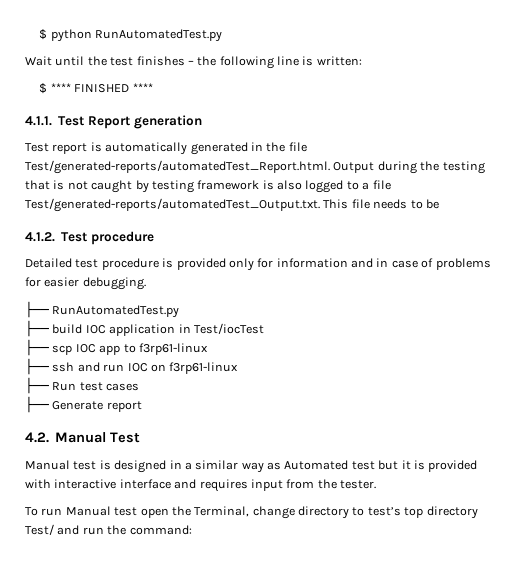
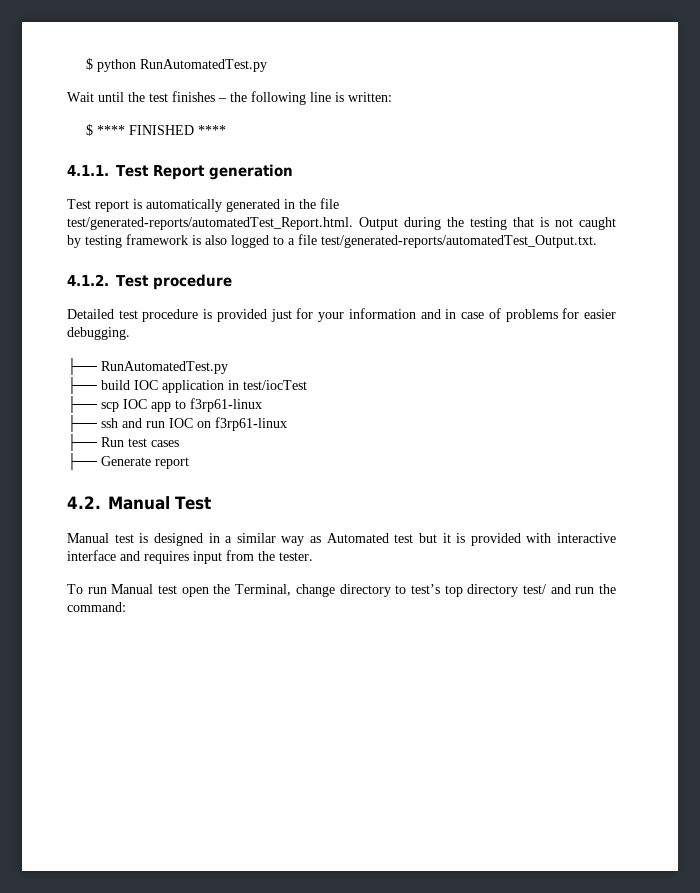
- Test report is automatically generated in the file Test/generated-reports/automatedTest_Report.html. Output during the testing that is not caught by testing framework is also logged to a file Test/generated-reports/automatedTest_Output.txt. This file needs to be
+ Test report is automatically generated in the file test/generated-reports/automatedTest_Report.html. Output during the testing that is not caught by testing framework is also logged to a file test/generated-reports/automatedTest_Output.txt.
- Detailed test procedure is provided only for information and in case of problems for easier debugging.
+ Detailed test procedure is provided just for your information and in case of problems for easier debugging.
- ├── build IOC application in Test/iocTest
+ ├── build IOC application in test/iocTest
- To run Manual test open the Terminal, change directory to test’s top directory Test/ and run the command:
+ To run Manual test open the Terminal, change directory to test’s top directory test/ and run the command:

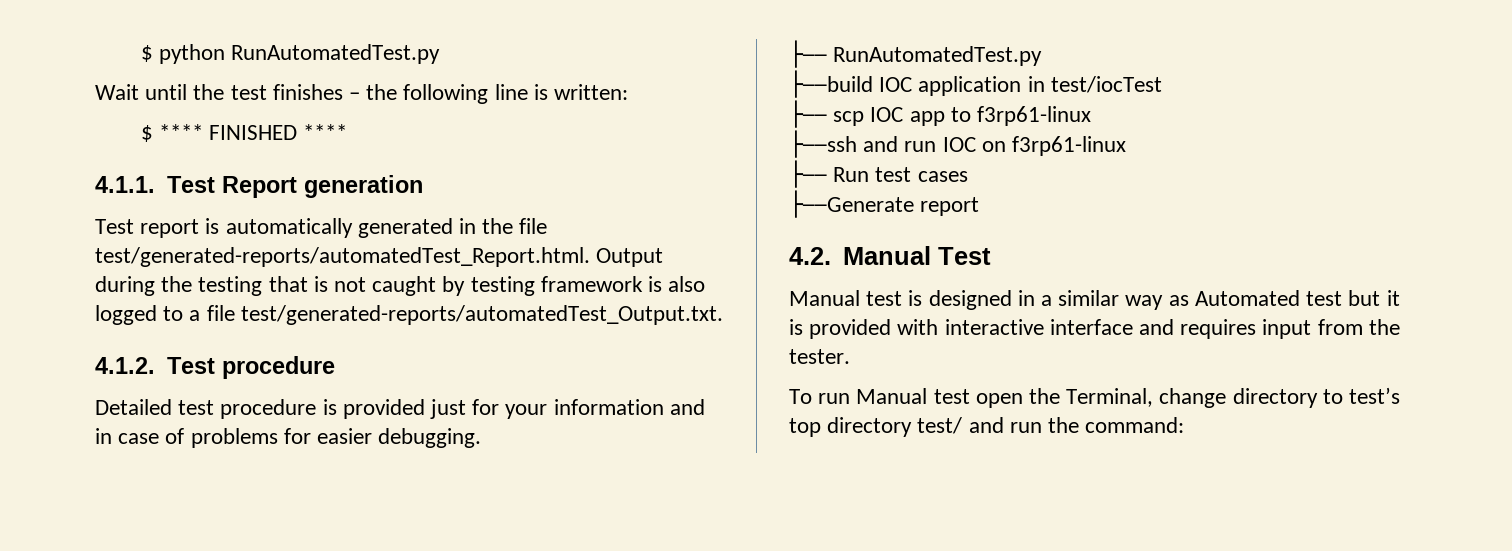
- ├── build IOC application in test/iocTest
+ ├──build IOC application in test/iocTest
- ├── ssh and run IOC on f3rp61-linux
+ ├──ssh and run IOC on f3rp61-linux
- ├── Generate report
+ ├──Generate report

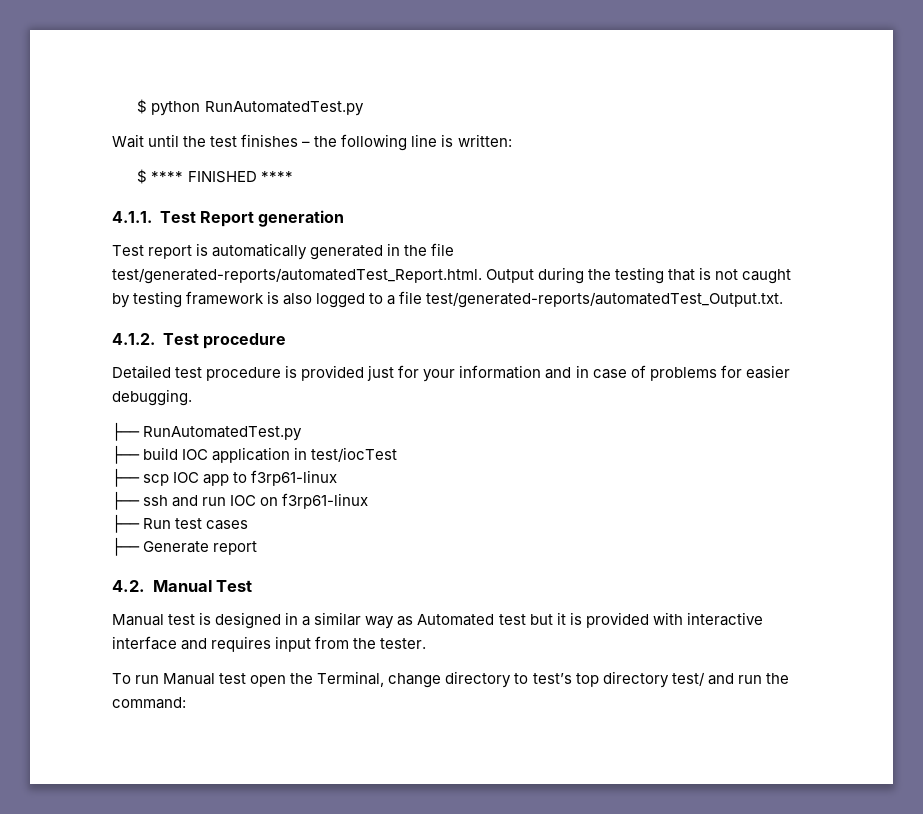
- ├──build IOC application in test/iocTest
+ ├── build IOC application in test/iocTest
- ├──ssh and run IOC on f3rp61-linux
+ ├── ssh and run IOC on f3rp61-linux
- ├──Generate report
+ ├── Generate report

